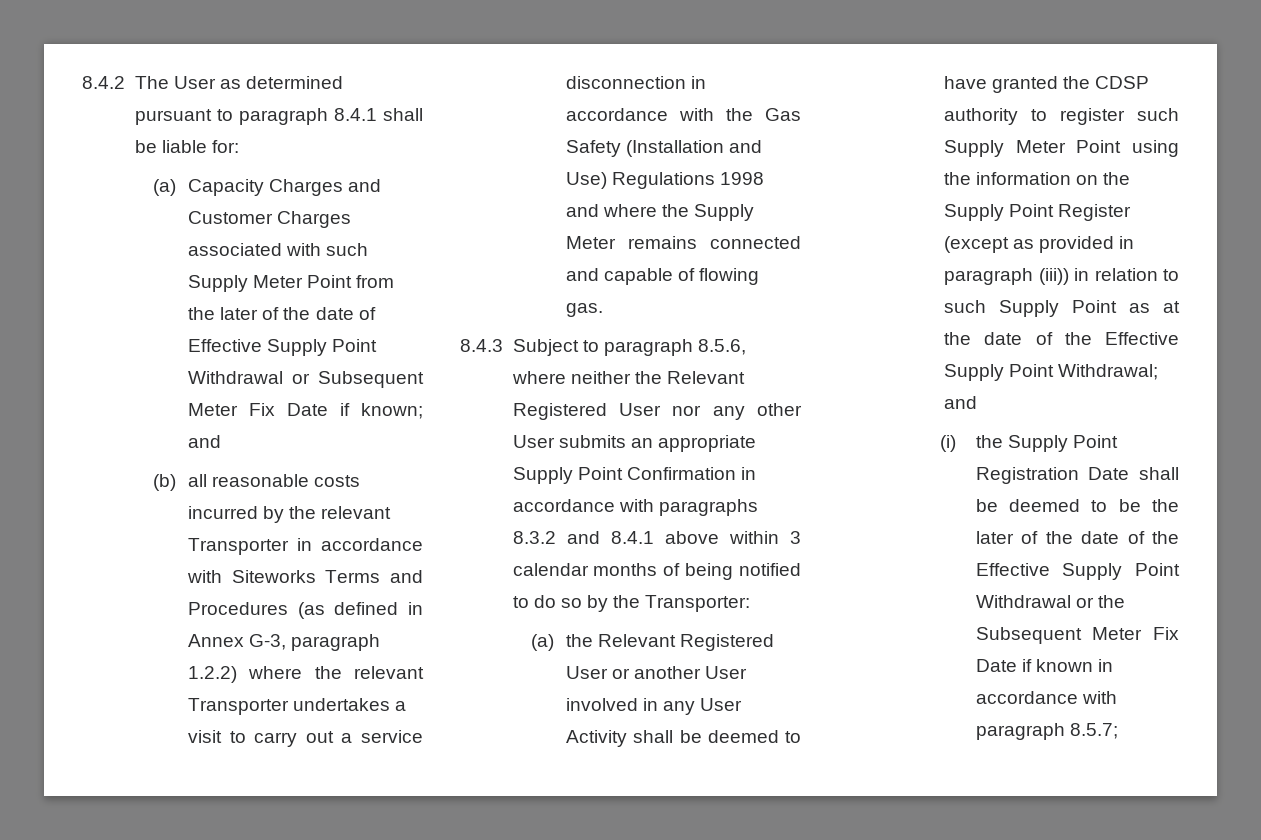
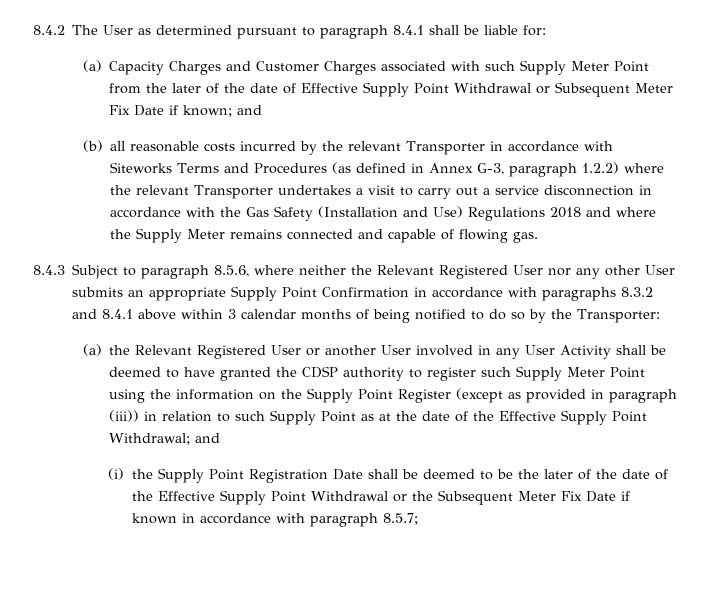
- (b) all reasonable costs incurred by the relevant Transporter in accordance with Siteworks Terms and Procedures (as defined in Annex G-3, paragraph 1.2.2) where the relevant Transporter undertakes a visit to carry out a service disconnection in accordance with the Gas Safety (Installation and Use) Regulations 1998 and where the Supply Meter remains connected and capable of flowing gas.
+ (b) all reasonable costs incurred by the relevant Transporter in accordance with Siteworks Terms and Procedures (as defined in Annex G-3, paragraph 1.2.2) where the relevant Transporter undertakes a visit to carry out a service disconnection in accordance with the Gas Safety (Installation and Use) Regulations 2018 and where the Supply Meter remains connected and capable of flowing gas.

